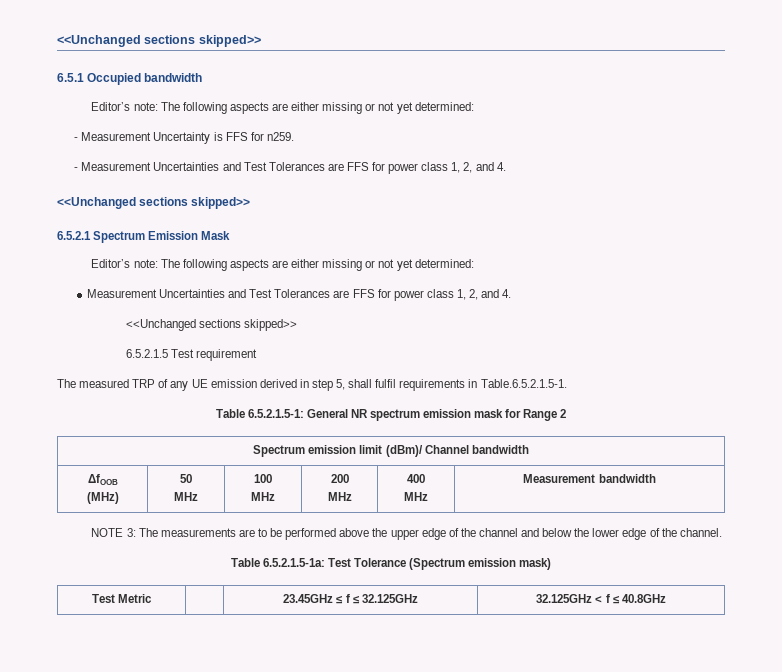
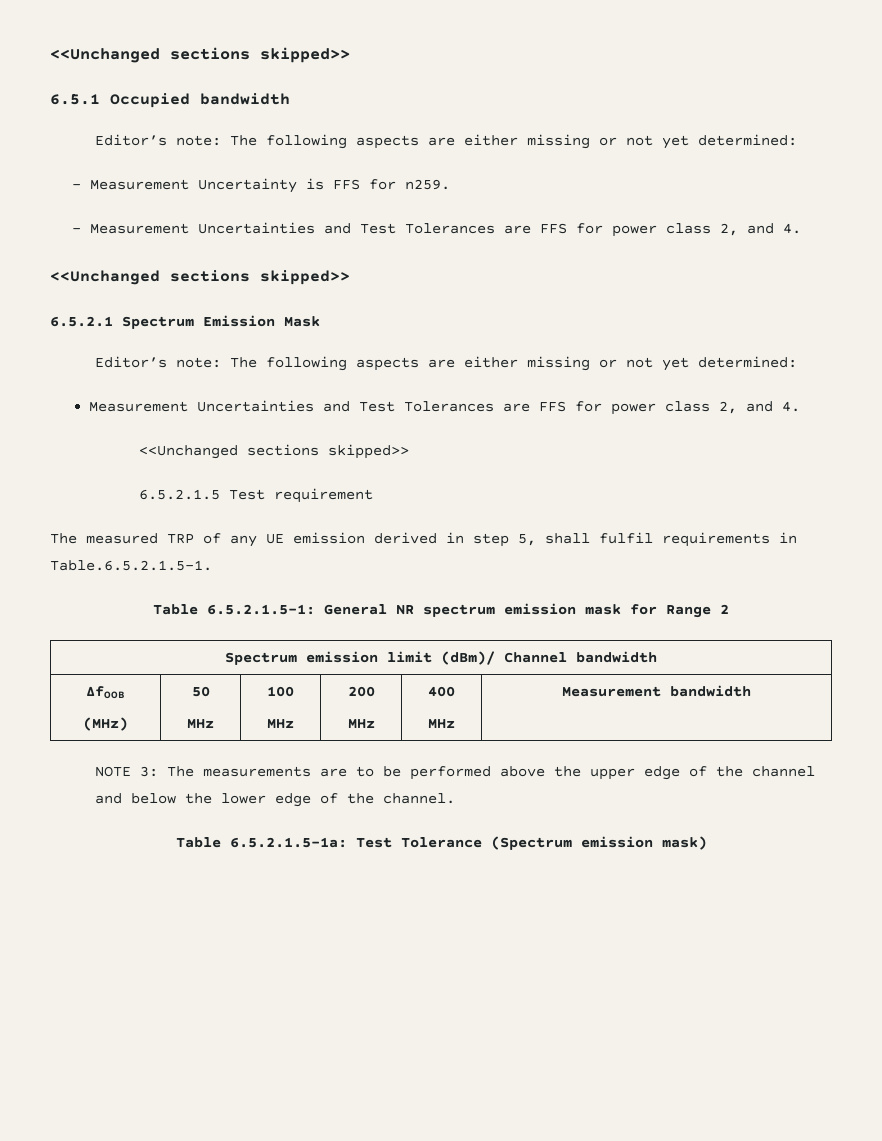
- - Measurement Uncertainties and Test Tolerances are FFS for power class 1, 2, and 4.
+ - Measurement Uncertainties and Test Tolerances are FFS for power class 2, and 4.
  6.5.2.1 Spectrum Emission Mask
  Editor’s note: The following aspects are either missing or not yet determined:
- Measurement Uncertainties and Test Tolerances are FFS for power class 1, 2, and 4.
+ Measurement Uncertainties and Test Tolerances are FFS for power class 2, and 4.
- Test Metric | | 23.45GHz ≤ f ≤ 32.125GHz | 32.125GHz < f ≤ 40.8GHz

